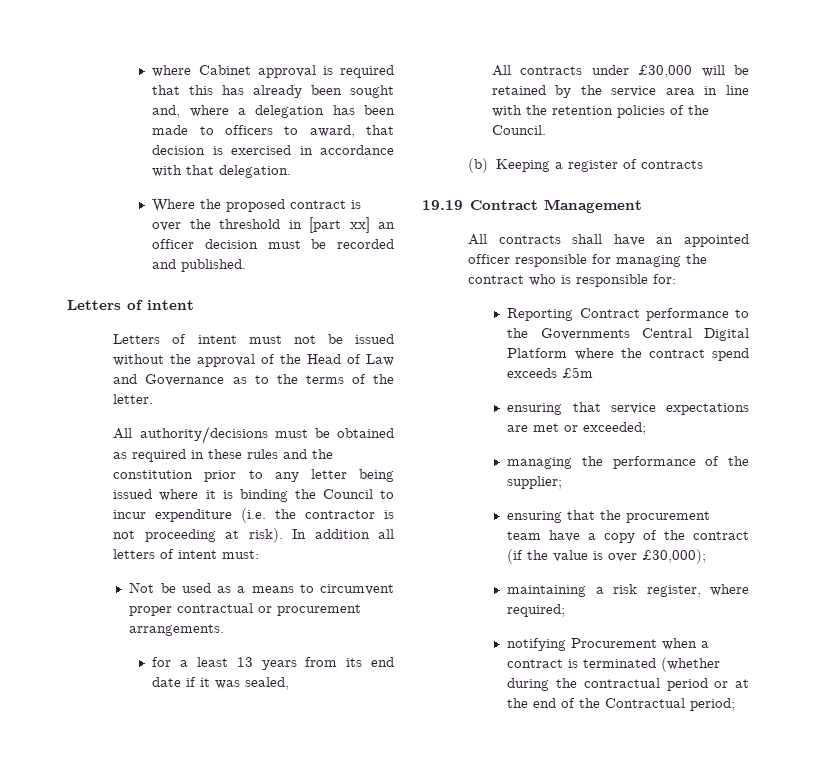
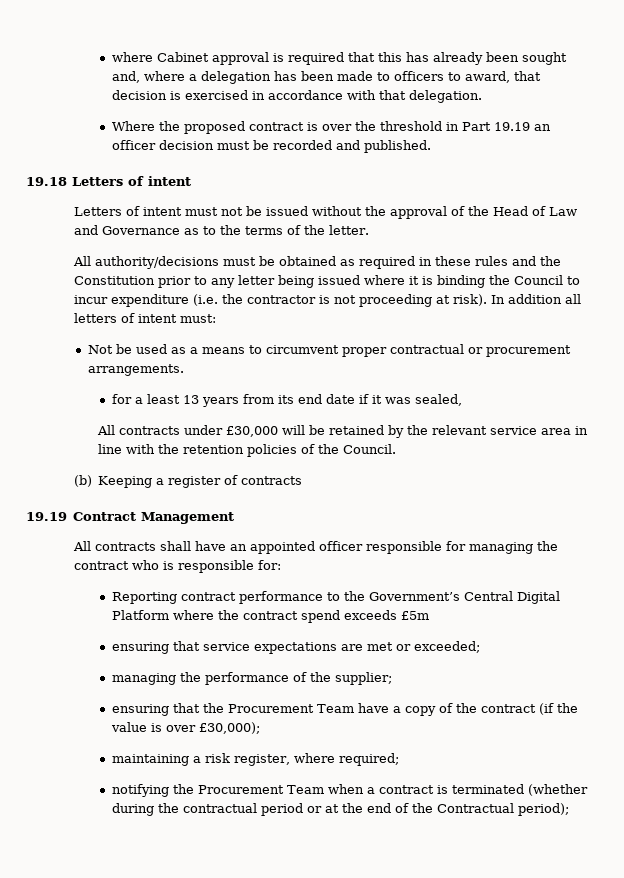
- Where the proposed contract is over the threshold in [part xx] an officer decision must be recorded and published.
- Letters of intent
+ Where the proposed contract is over the threshold in Part 19.19 an officer decision must be recorded and published.
+ 19.18 Letters of intent
- All authority/decisions must be obtained as required in these rules and the constitution prior to any letter being issued where it is binding the Council to incur expenditure (i.e. the contractor is not proceeding at risk).
+ All authority/decisions must be obtained as required in these rules and the Constitution prior to any letter being issued where it is binding the Council to incur expenditure (i.e. the contractor is not proceeding at risk).
- All contracts under £30,000 will be retained by the service area in line with the retention policies of the Council.
+ All contracts under £30,000 will be retained by the relevant service area in line with the retention policies of the Council.
- Reporting Contract performance to the Governments Central Digital Platform where the contract spend exceeds £5m
+ Reporting contract performance to the Government’s Central Digital Platform where the contract spend exceeds £5m
- ensuring that the procurement team have a copy of the contract (if the value is over £30,000);
+ ensuring that the Procurement Team have a copy of the contract (if the value is over £30,000);
- notifying Procurement when a contract is terminated (whether during the contractual period or at the end of the Contractual period;
+ notifying the Procurement Team when a contract is terminated (whether during the contractual period or at the end of the Contractual period);

